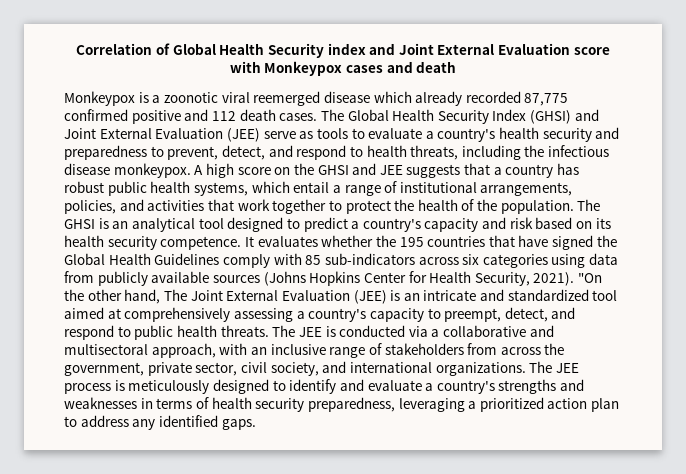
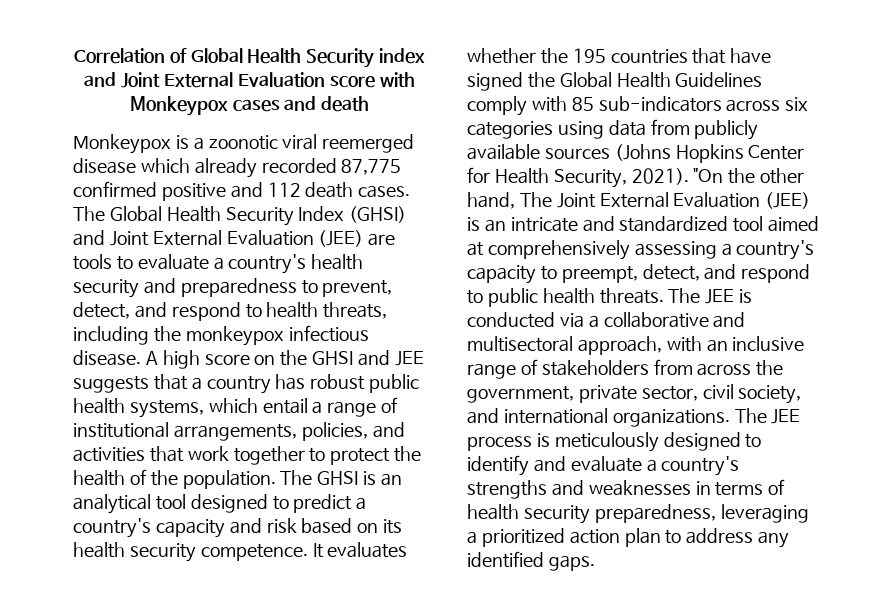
- The Global Health Security Index (GHSI) and Joint External Evaluation (JEE) serve as tools to evaluate a country's health security and preparedness to prevent, detect, and respond to health threats, including the infectious disease monkeypox.
+ The Global Health Security Index (GHSI) and Joint External Evaluation (JEE) are tools to evaluate a country's health security and preparedness to prevent, detect, and respond to health threats, including the monkeypox infectious disease.

